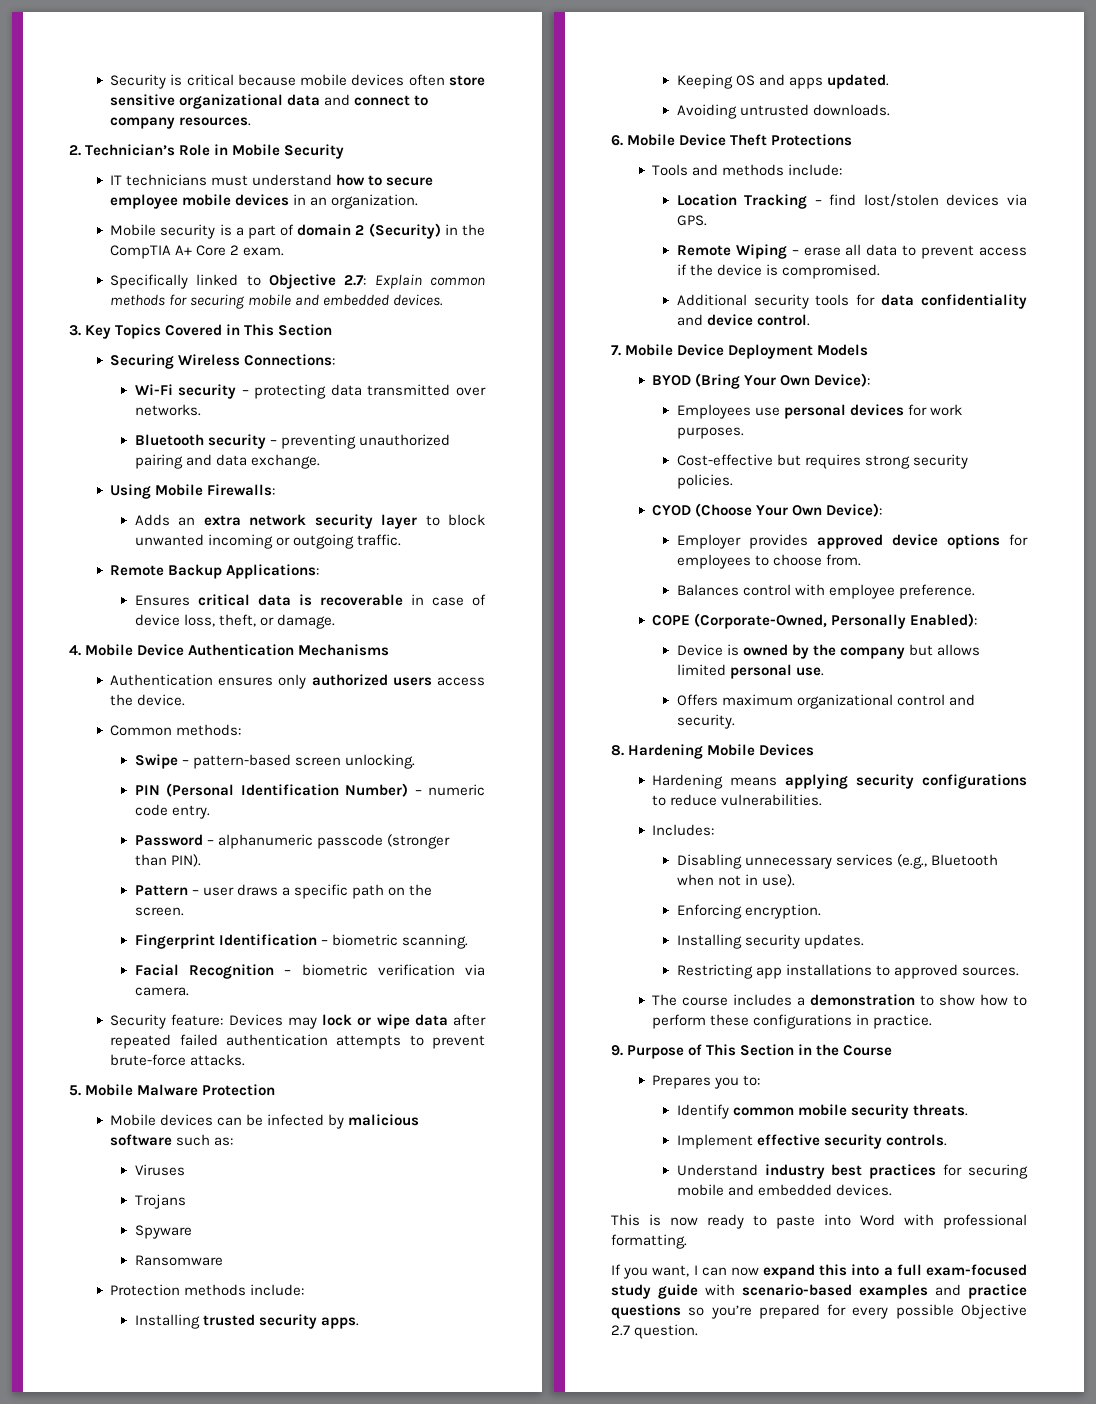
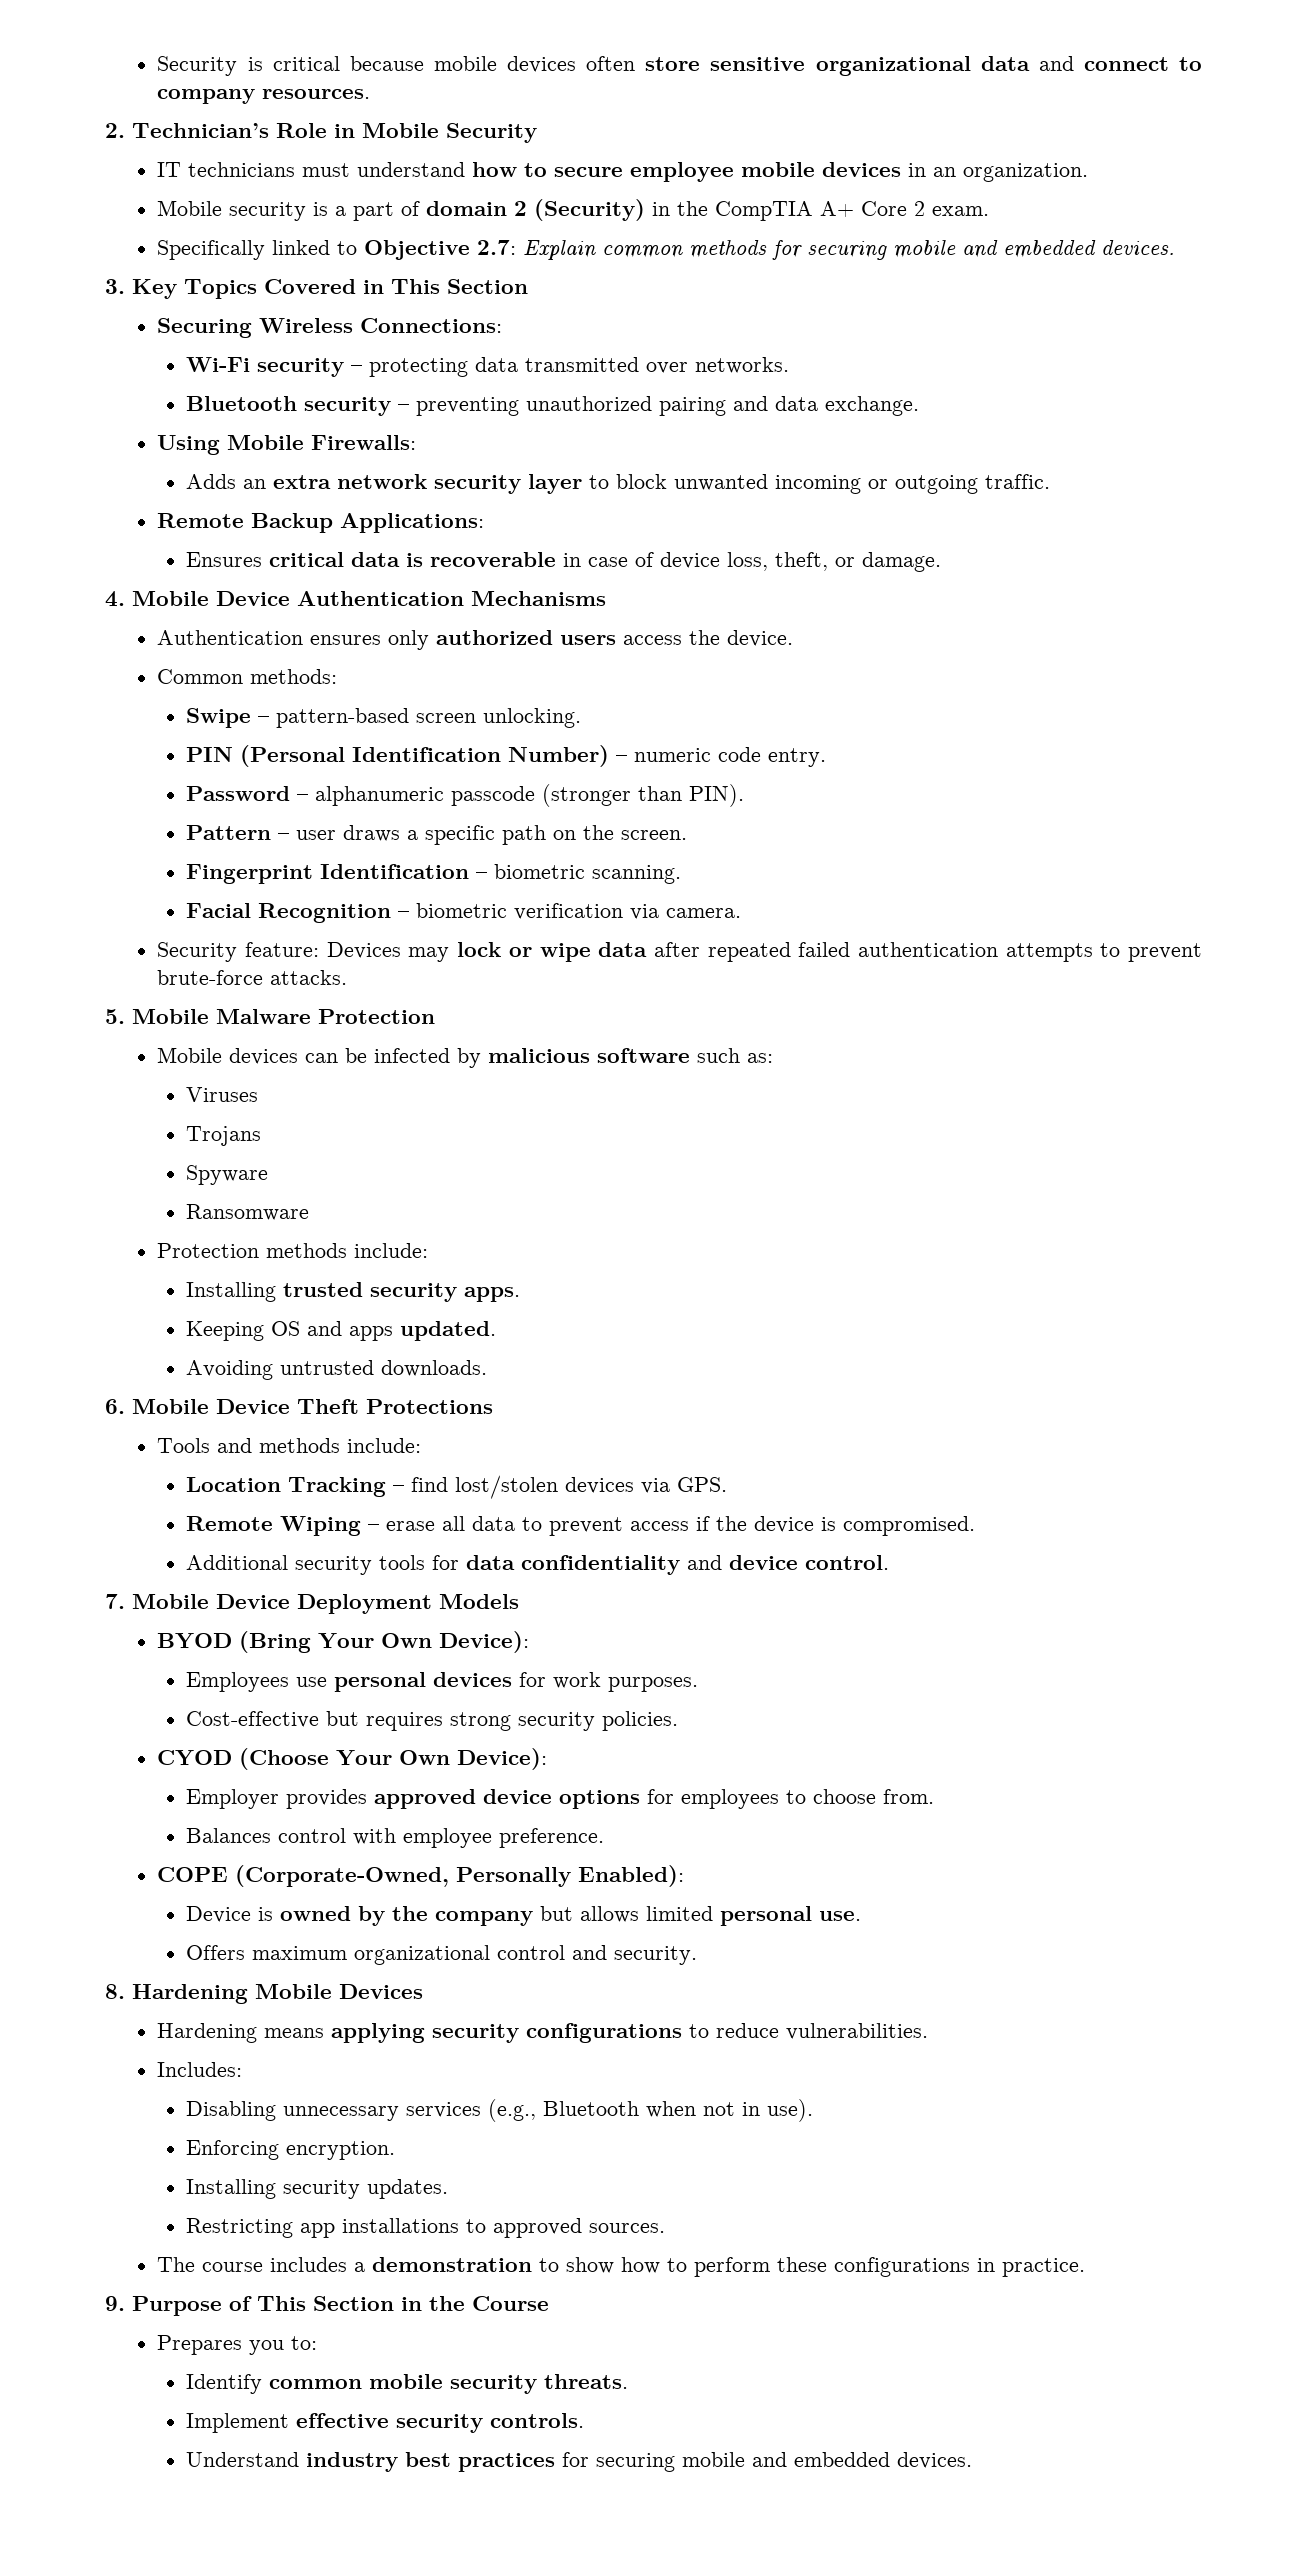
- This is now ready to paste into Word with professional formatting.
- If you want, I can now expand this into a full exam-focused study guide with scenario-based examples and practice questions so you’re prepared for every possible Objective 2.7 question.

